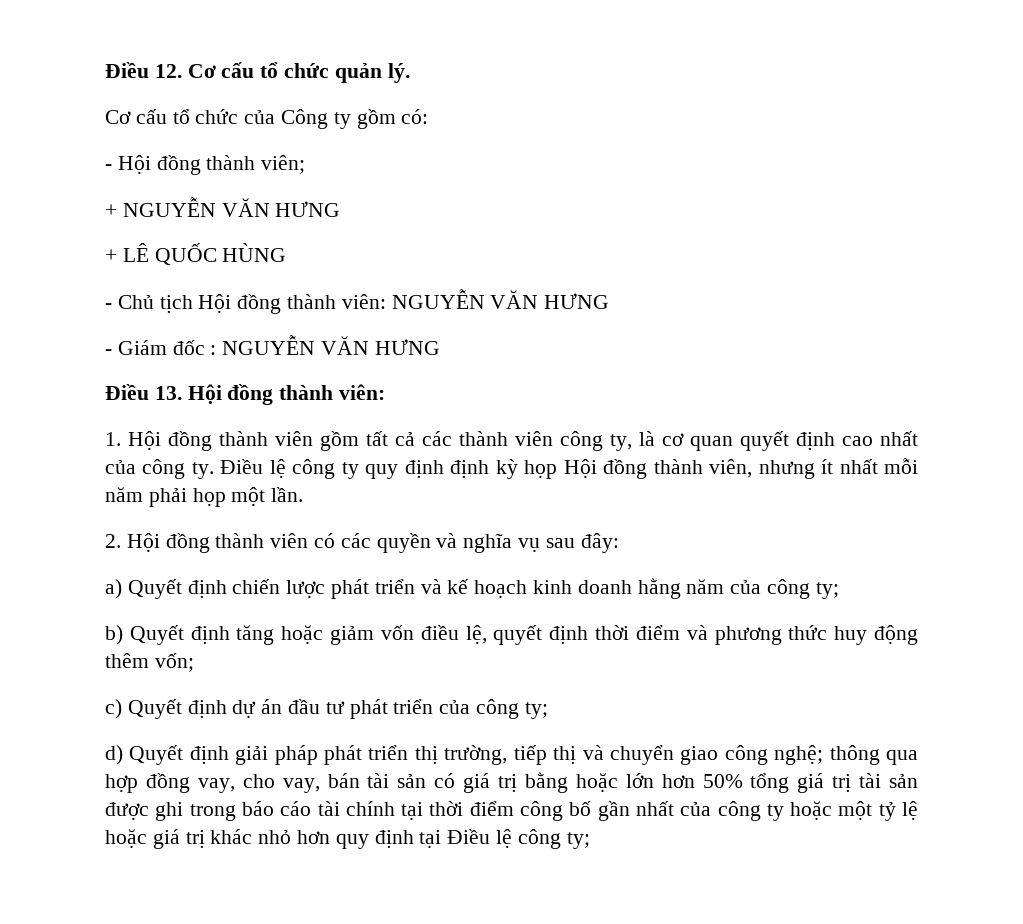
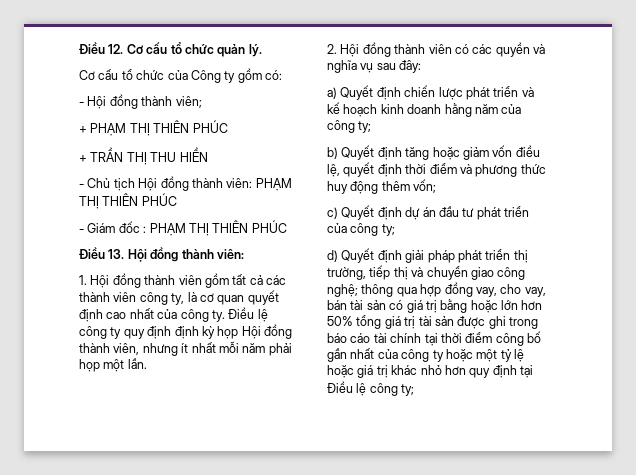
- + NGUYỄN VĂN HƯNG
- + LÊ QUỐC HÙNG
+ + PHẠM THỊ THIÊN PHÚC
+ + TRẦN THỊ THU HIỀN
- - Chủ tịch Hội đồng thành viên: NGUYỄN VĂN HƯNG
+ - Chủ tịch Hội đồng thành viên: PHẠM THỊ THIÊN PHÚC
- - Giám đốc : NGUYỄN VĂN HƯNG
+ - Giám đốc : PHẠM THỊ THIÊN PHÚC

